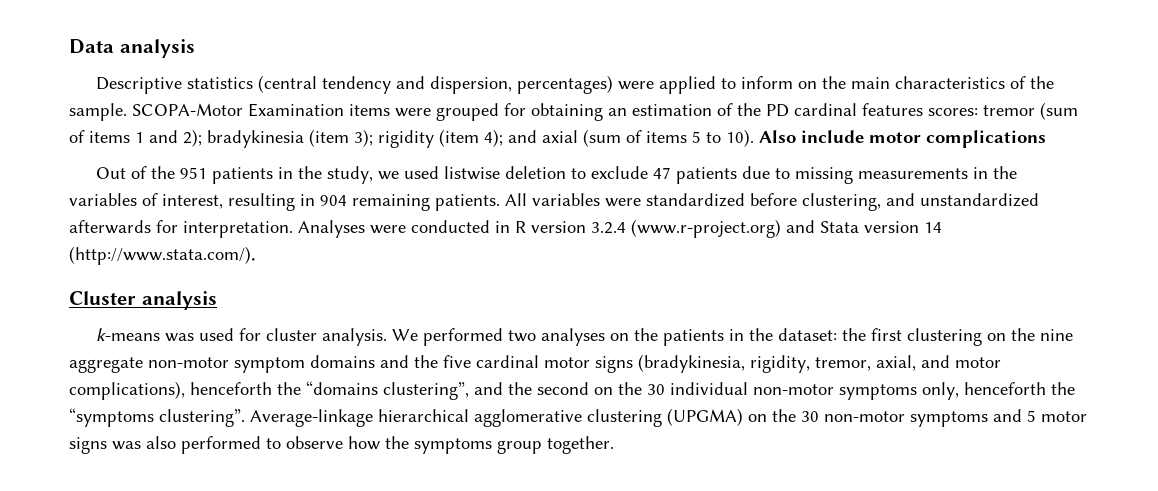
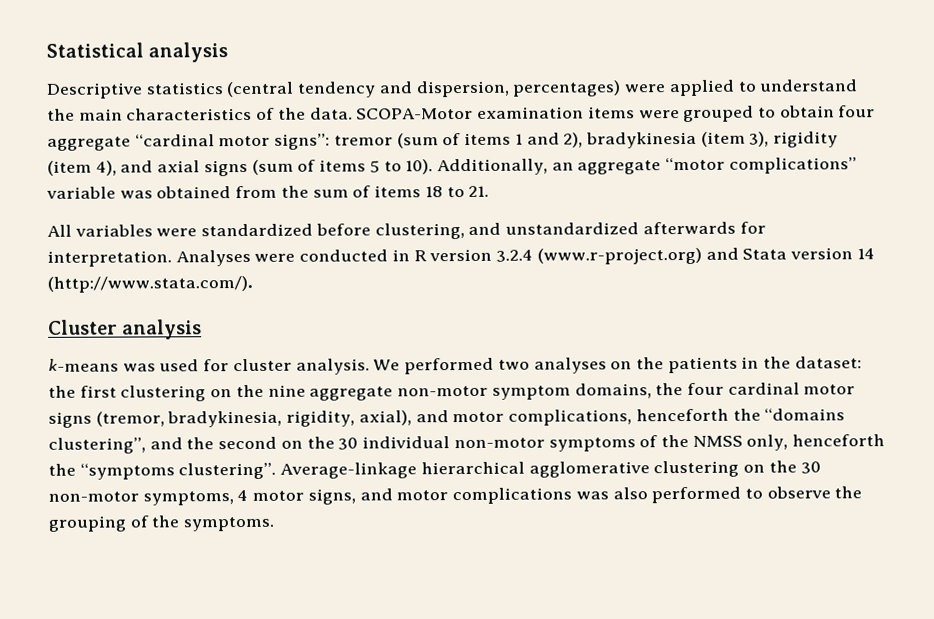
- Data analysis
+ Statistical analysis
- Descriptive statistics (central tendency and dispersion, percentages) were applied to inform on the main characteristics of the sample. SCOPA-Motor Examination items were grouped for obtaining an estimation of the PD cardinal features scores: tremor (sum of items 1 and 2); bradykinesia (item 3); rigidity (item 4); and axial (sum of items 5 to 10).
+ Descriptive statistics (central tendency and dispersion, percentages) were applied to understand the main characteristics of the data. SCOPA-Motor examination items were grouped to obtain four aggregate “cardinal motor signs”: tremor (sum of items 1 and 2), bradykinesia (item 3), rigidity (item 4), and axial signs (sum of items 5 to 10).
- Also include motor complications
- Out of the 951 patients in the study, we used listwise deletion to exclude 47 patients due to missing measurements in the variables of interest, resulting in 904 remaining patients. All variables were standardized before clustering, and unstandardized afterwards for interpretation.
+ Additionally, an aggregate “motor complications” variable was obtained from the sum of items 18 to 21.
+ All variables were standardized before clustering, and unstandardized afterwards for interpretation.
- We performed two analyses on the patients in the dataset: the first clustering on the nine aggregate non-motor symptom domains and the five cardinal motor signs (bradykinesia, rigidity, tremor, axial, and motor complications), henceforth the “domains clustering”, and the second on the 30 individual non-motor symptoms only, henceforth the “symptoms clustering”.
+ We performed two analyses on the patients in the dataset: the first clustering on the nine aggregate non-motor symptom domains, the four cardinal motor signs (tremor, bradykinesia, rigidity, axial), and motor complications, henceforth the “domains clustering”, and the second on the 30 individual non-motor symptoms of the NMSS only, henceforth the “symptoms clustering”.
- Average-linkage hierarchical agglomerative clustering (UPGMA) on the 30 non-motor symptoms and 5 motor signs was also performed to observe how the symptoms group together.
+ Average-linkage hierarchical agglomerative clustering on the 30 non-motor symptoms, 4 motor signs, and motor complications was also performed to observe the grouping of the symptoms.

